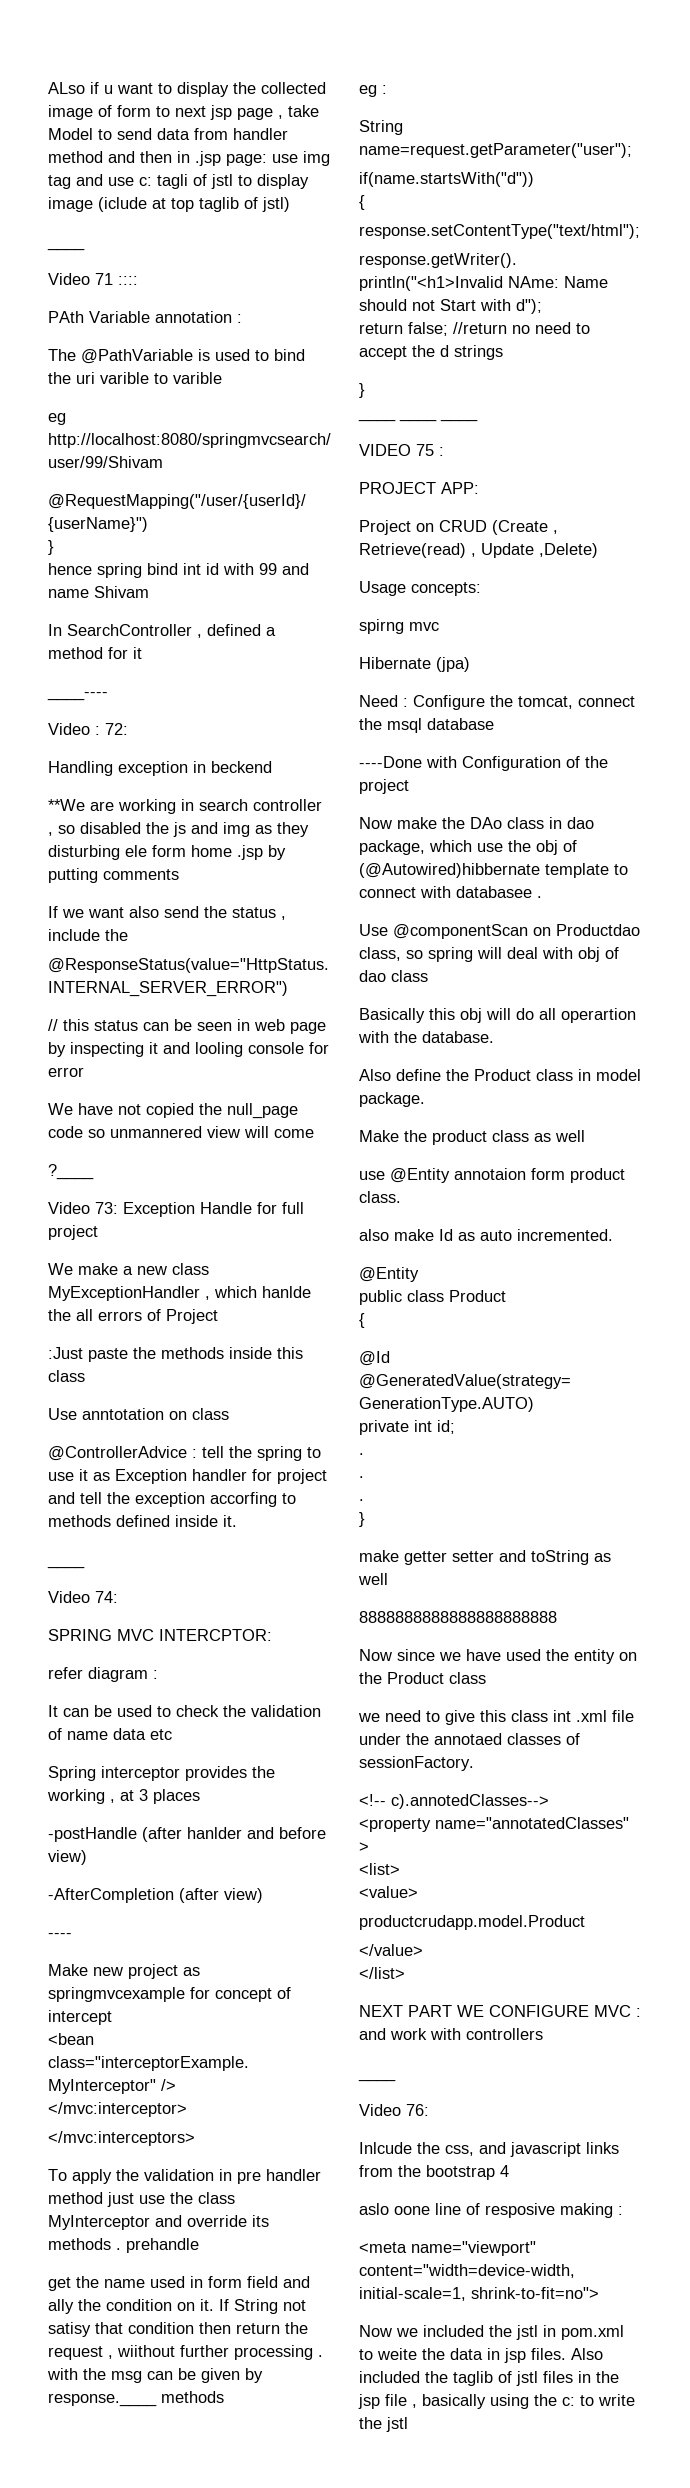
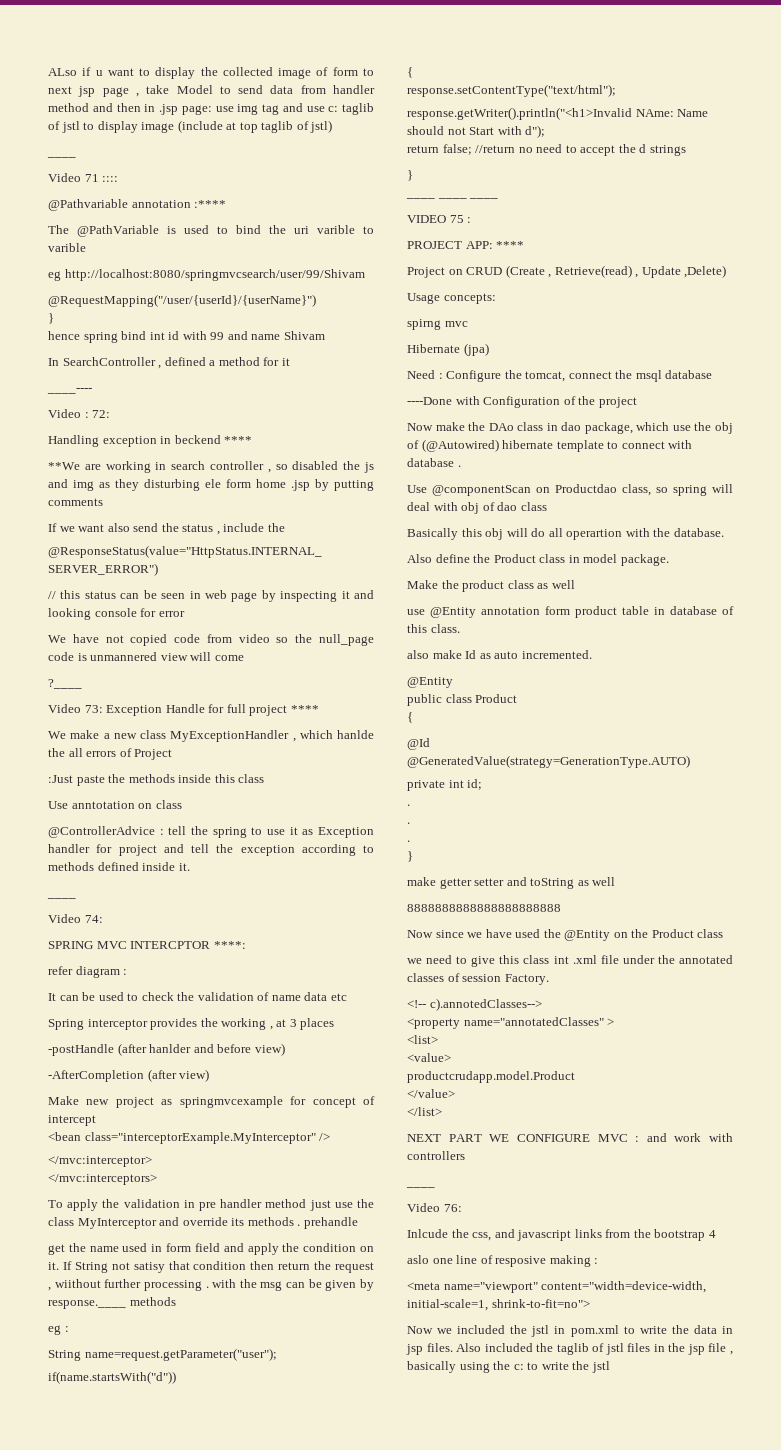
- ALso if u want to display the collected image of form to next jsp page , take Model to send data from handler method and then in .jsp page: use img tag and use c: tagli of jstl to display image (iclude at top taglib of jstl)
+ ALso if u want to display the collected image of form to next jsp page , take Model to send data from handler method and then in .jsp page: use img tag and use c: taglib of jstl to display image (include at top taglib of jstl)
- PAth Variable annotation :
+ @Pathvariable annotation :****
- Handling exception in beckend
+ Handling exception in beckend ****
- // this status can be seen in web page by inspecting it and looling console for error
+ // this status can be seen in web page by inspecting it and looking console for error
- We have not copied the null_page code so unmannered view will come
+ We have not copied code from video so the null_page code is unmannered view will come
- Video 73: Exception Handle for full project
+ Video 73: Exception Handle for full project ****
- @ControllerAdvice : tell the spring to use it as Exception handler for project and tell the exception accorfing to methods defined inside it.
+ @ControllerAdvice : tell the spring to use it as Exception handler for project and tell the exception according to methods defined inside it.
- SPRING MVC INTERCPTOR:
+ SPRING MVC INTERCPTOR ****:
- ----
- get the name used in form field and ally the condition on it.
+ get the name used in form field and apply the condition on it.
- PROJECT APP:
+ PROJECT APP: ****
- Now make the DAo class in dao package, which use the obj of (@Autowired)hibbernate template to connect with databasee .
+ Now make the DAo class in dao package, which use the obj of (@Autowired) hibernate template to connect with database .
- use @Entity annotaion form product class.
+ use @Entity annotation form product table in database of this class.
- Now since we have used the entity on the Product class
+ Now since we have used the @Entity on the Product class
- we need to give this class int .xml file under the annotaed classes of sessionFactory.
+ we need to give this class int .xml file under the annotated classes of session Factory.
- aslo oone line of resposive making :
+ aslo one line of resposive making :
- Now we included the jstl in pom.xml to weite the data in jsp files.
+ Now we included the jstl in pom.xml to write the data in jsp files.

